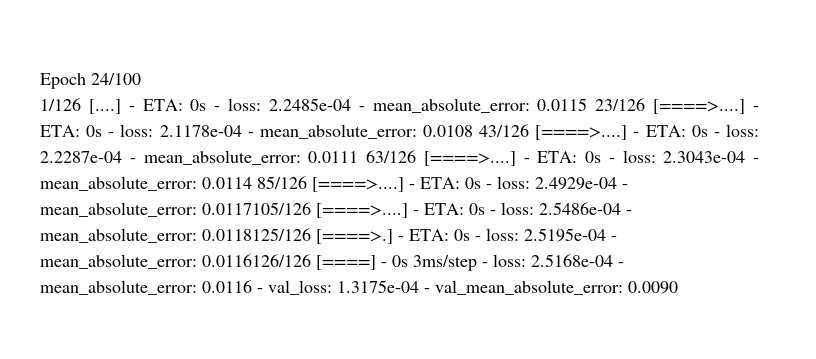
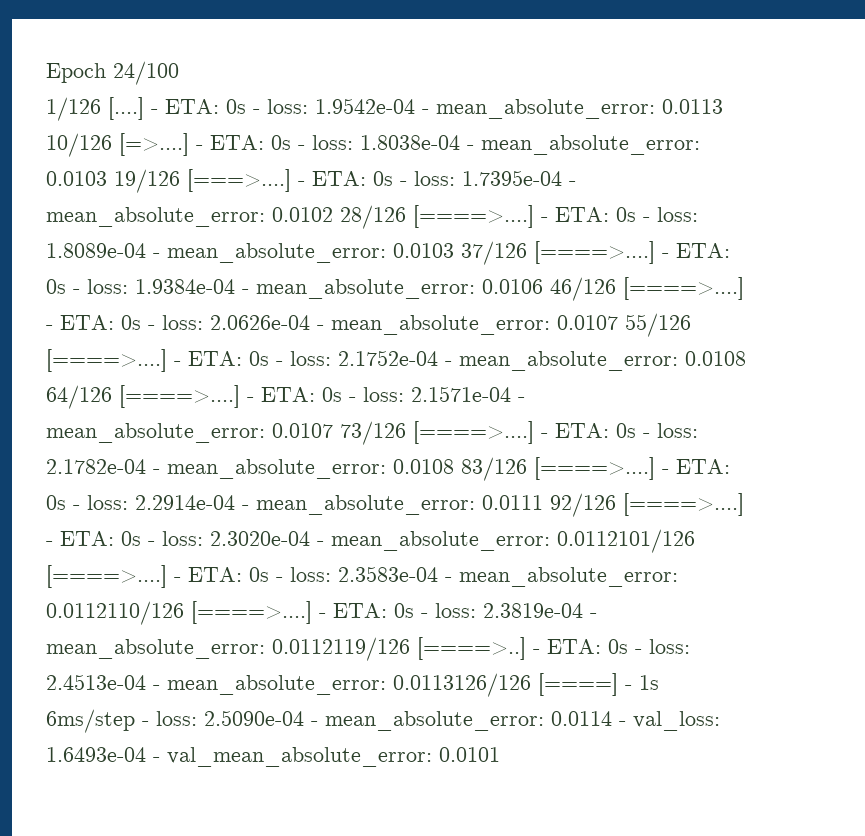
- - ETA: 0s - loss: 2.2485e-04 - mean_absolute_error: 0.0115 23/126 [====>....] - ETA: 0s - loss: 2.1178e-04 - mean_absolute_error: 0.0108 43/126 [====>....] - ETA: 0s - loss: 2.2287e-04 - mean_absolute_error: 0.0111 63/126 [====>....] - ETA: 0s - loss: 2.3043e-04 - mean_absolute_error: 0.0114 85/126 [====>....] - ETA: 0s - loss: 2.4929e-04 - mean_absolute_error: 0.0117105/126 [====>....] - ETA: 0s - loss: 2.5486e-04 - mean_absolute_error: 0.0118125/126 [====>.] - ETA: 0s - loss: 2.5195e-04 - mean_absolute_error: 0.0116126/126 [====] - 0s 3ms/step - loss: 2.5168e-04 - mean_absolute_error: 0.0116 - val_loss: 1.3175e-04 - val_mean_absolute_error: 0.0090
+ - ETA: 0s - loss: 1.9542e-04 - mean_absolute_error: 0.0113 10/126 [=>....] - ETA: 0s - loss: 1.8038e-04 - mean_absolute_error: 0.0103 19/126 [===>....] - ETA: 0s - loss: 1.7395e-04 - mean_absolute_error: 0.0102 28/126 [====>....] - ETA: 0s - loss: 1.8089e-04 - mean_absolute_error: 0.0103 37/126 [====>....] - ETA: 0s - loss: 1.9384e-04 - mean_absolute_error: 0.0106 46/126 [====>....] - ETA: 0s - loss: 2.0626e-04 - mean_absolute_error: 0.0107 55/126 [====>....] - ETA: 0s - loss: 2.1752e-04 - mean_absolute_error: 0.0108 64/126 [====>....] - ETA: 0s - loss: 2.1571e-04 - mean_absolute_error: 0.0107 73/126 [====>....] - ETA: 0s - loss: 2.1782e-04 - mean_absolute_error: 0.0108 83/126 [====>....] - ETA: 0s - loss: 2.2914e-04 - mean_absolute_error: 0.0111 92/126 [====>....] - ETA: 0s - loss: 2.3020e-04 - mean_absolute_error: 0.0112101/126 [====>....] - ETA: 0s - loss: 2.3583e-04 - mean_absolute_error: 0.0112110/126 [====>....] - ETA: 0s - loss: 2.3819e-04 - mean_absolute_error: 0.0112119/126 [====>..] - ETA: 0s - loss: 2.4513e-04 - mean_absolute_error: 0.0113126/126 [====] - 1s 6ms/step - loss: 2.5090e-04 - mean_absolute_error: 0.0114 - val_loss: 1.6493e-04 - val_mean_absolute_error: 0.0101

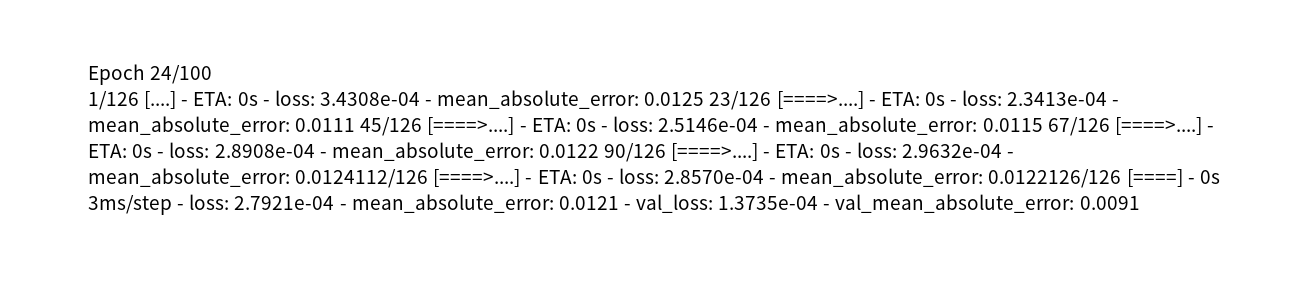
- - ETA: 0s - loss: 1.9542e-04 - mean_absolute_error: 0.0113 10/126 [=>....] - ETA: 0s - loss: 1.8038e-04 - mean_absolute_error: 0.0103 19/126 [===>....] - ETA: 0s - loss: 1.7395e-04 - mean_absolute_error: 0.0102 28/126 [====>....] - ETA: 0s - loss: 1.8089e-04 - mean_absolute_error: 0.0103 37/126 [====>....] - ETA: 0s - loss: 1.9384e-04 - mean_absolute_error: 0.0106 46/126 [====>....] - ETA: 0s - loss: 2.0626e-04 - mean_absolute_error: 0.0107 55/126 [====>....] - ETA: 0s - loss: 2.1752e-04 - mean_absolute_error: 0.0108 64/126 [====>....] - ETA: 0s - loss: 2.1571e-04 - mean_absolute_error: 0.0107 73/126 [====>....] - ETA: 0s - loss: 2.1782e-04 - mean_absolute_error: 0.0108 83/126 [====>....] - ETA: 0s - loss: 2.2914e-04 - mean_absolute_error: 0.0111 92/126 [====>....] - ETA: 0s - loss: 2.3020e-04 - mean_absolute_error: 0.0112101/126 [====>....] - ETA: 0s - loss: 2.3583e-04 - mean_absolute_error: 0.0112110/126 [====>....] - ETA: 0s - loss: 2.3819e-04 - mean_absolute_error: 0.0112119/126 [====>..] - ETA: 0s - loss: 2.4513e-04 - mean_absolute_error: 0.0113126/126 [====] - 1s 6ms/step - loss: 2.5090e-04 - mean_absolute_error: 0.0114 - val_loss: 1.6493e-04 - val_mean_absolute_error: 0.0101
+ - ETA: 0s - loss: 3.4308e-04 - mean_absolute_error: 0.0125 23/126 [====>....] - ETA: 0s - loss: 2.3413e-04 - mean_absolute_error: 0.0111 45/126 [====>....] - ETA: 0s - loss: 2.5146e-04 - mean_absolute_error: 0.0115 67/126 [====>....] - ETA: 0s - loss: 2.8908e-04 - mean_absolute_error: 0.0122 90/126 [====>....] - ETA: 0s - loss: 2.9632e-04 - mean_absolute_error: 0.0124112/126 [====>....] - ETA: 0s - loss: 2.8570e-04 - mean_absolute_error: 0.0122126/126 [====] - 0s 3ms/step - loss: 2.7921e-04 - mean_absolute_error: 0.0121 - val_loss: 1.3735e-04 - val_mean_absolute_error: 0.0091

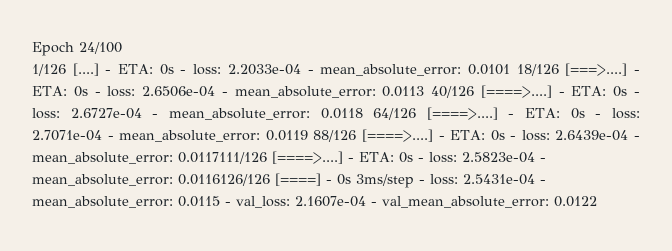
- - ETA: 0s - loss: 3.4308e-04 - mean_absolute_error: 0.0125 23/126 [====>....] - ETA: 0s - loss: 2.3413e-04 - mean_absolute_error: 0.0111 45/126 [====>....] - ETA: 0s - loss: 2.5146e-04 - mean_absolute_error: 0.0115 67/126 [====>....] - ETA: 0s - loss: 2.8908e-04 - mean_absolute_error: 0.0122 90/126 [====>....] - ETA: 0s - loss: 2.9632e-04 - mean_absolute_error: 0.0124112/126 [====>....] - ETA: 0s - loss: 2.8570e-04 - mean_absolute_error: 0.0122126/126 [====] - 0s 3ms/step - loss: 2.7921e-04 - mean_absolute_error: 0.0121 - val_loss: 1.3735e-04 - val_mean_absolute_error: 0.0091
+ - ETA: 0s - loss: 2.2033e-04 - mean_absolute_error: 0.0101 18/126 [===>....] - ETA: 0s - loss: 2.6506e-04 - mean_absolute_error: 0.0113 40/126 [====>....] - ETA: 0s - loss: 2.6727e-04 - mean_absolute_error: 0.0118 64/126 [====>....] - ETA: 0s - loss: 2.7071e-04 - mean_absolute_error: 0.0119 88/126 [====>....] - ETA: 0s - loss: 2.6439e-04 - mean_absolute_error: 0.0117111/126 [====>....] - ETA: 0s - loss: 2.5823e-04 - mean_absolute_error: 0.0116126/126 [====] - 0s 3ms/step - loss: 2.5431e-04 - mean_absolute_error: 0.0115 - val_loss: 2.1607e-04 - val_mean_absolute_error: 0.0122

